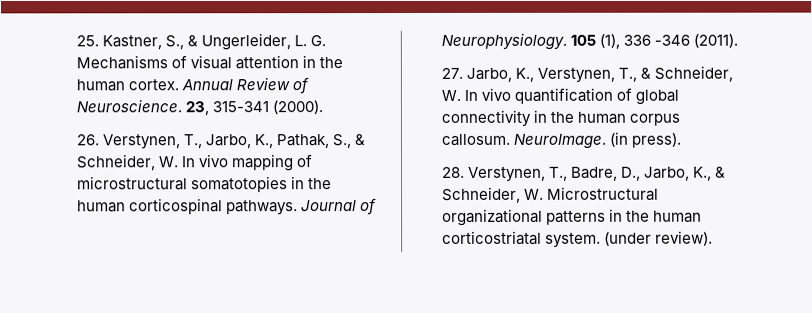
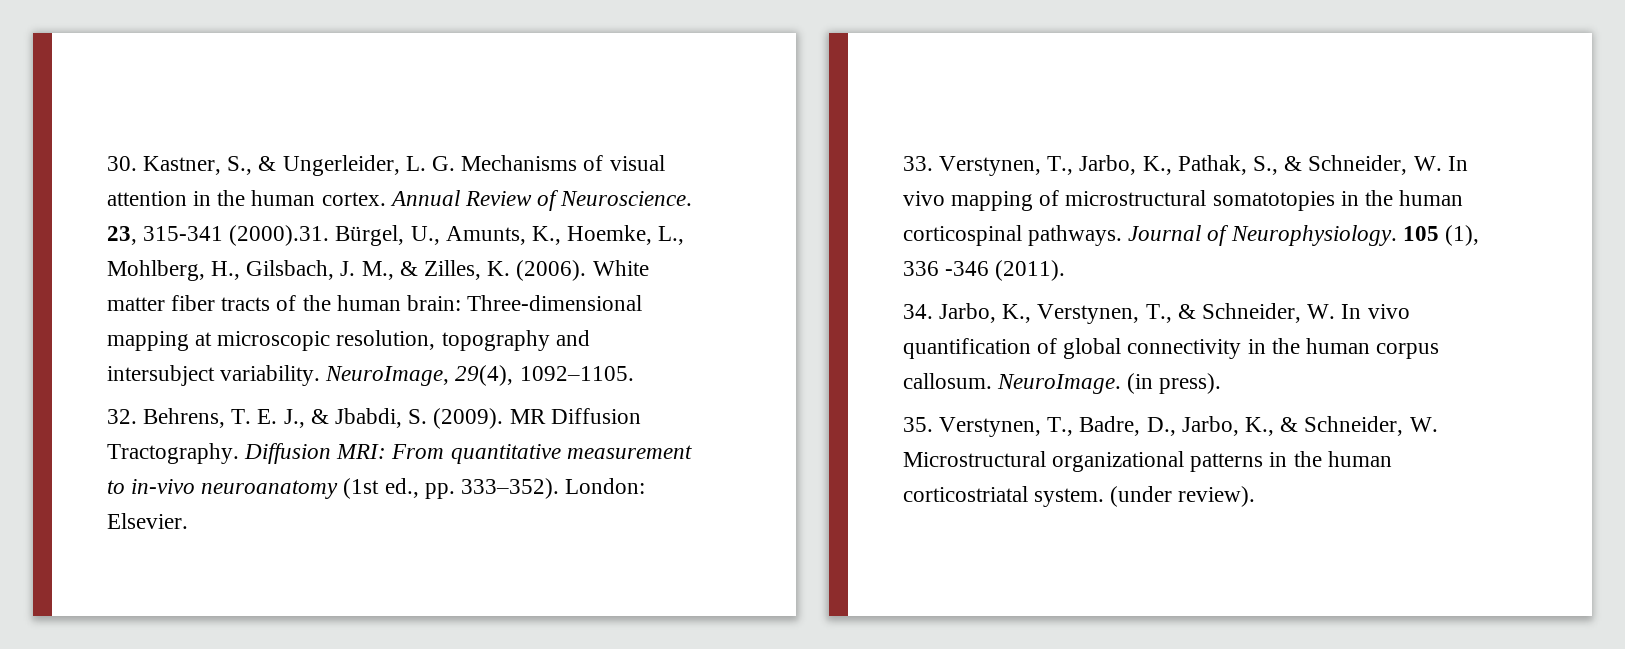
- 25. Kastner, S., & Ungerleider, L. G. Mechanisms of visual attention in the human cortex.
+ 30. Kastner, S., & Ungerleider, L. G. Mechanisms of visual attention in the human cortex.
- 23, 315-341 (2000).
- 26. Verstynen, T., Jarbo, K., Pathak, S., & Schneider, W. In vivo mapping of microstructural somatotopies in the human corticospinal pathways.
+ 23, 315-341 (2000).31. Bürgel, U., Amunts, K., Hoemke, L., Mohlberg, H., Gilsbach, J. M., & Zilles, K. (2006). White matter fiber tracts of the human brain: Three-dimensional mapping at microscopic resolution, topography and intersubject variability. NeuroImage, 29(4), 1092–1105.
+ 32. Behrens, T. E. J., & Jbabdi, S. (2009). MR Diffusion Tractography. Diffusion MRI: From quantitative measurement to in-vivo neuroanatomy (1st ed., pp. 333–352). London: Elsevier.
+ 33. Verstynen, T., Jarbo, K., Pathak, S., & Schneider, W. In vivo mapping of microstructural somatotopies in the human corticospinal pathways.
- 27. Jarbo, K., Verstynen, T., & Schneider, W. In vivo quantification of global connectivity in the human corpus callosum.
+ 34. Jarbo, K., Verstynen, T., & Schneider, W. In vivo quantification of global connectivity in the human corpus callosum.
- 28. Verstynen, T., Badre, D., Jarbo, K., & Schneider, W. Microstructural organizational patterns in the human corticostriatal system.
+ 35. Verstynen, T., Badre, D., Jarbo, K., & Schneider, W. Microstructural organizational patterns in the human corticostriatal system.

